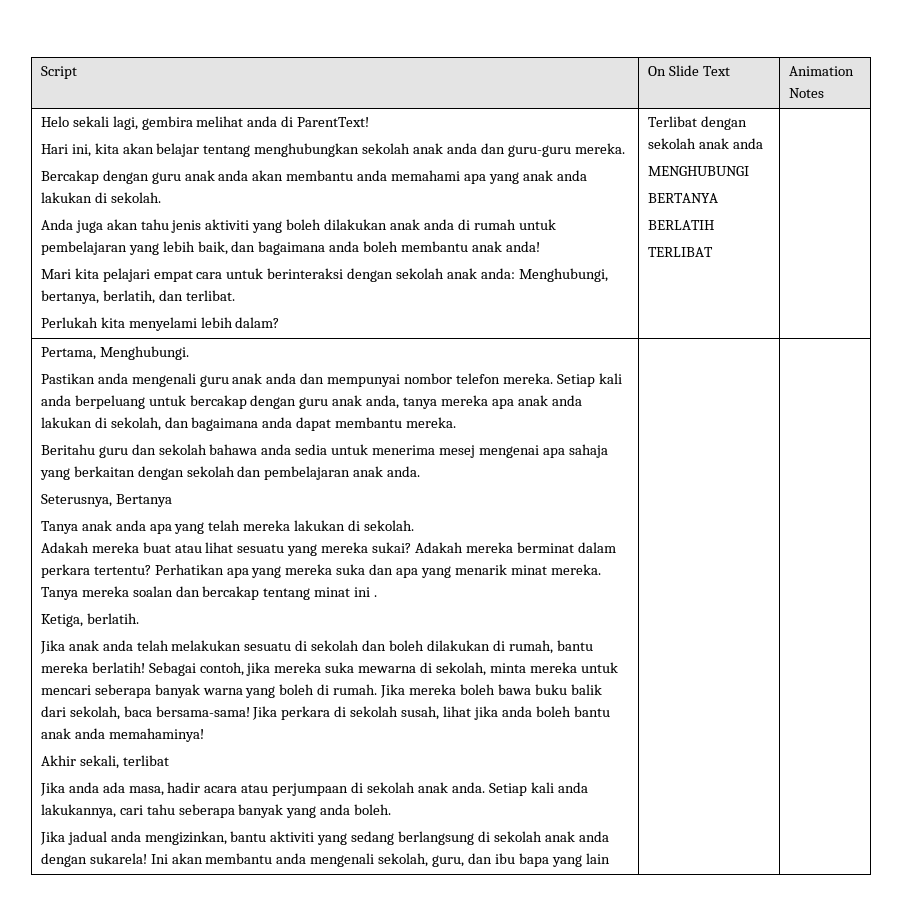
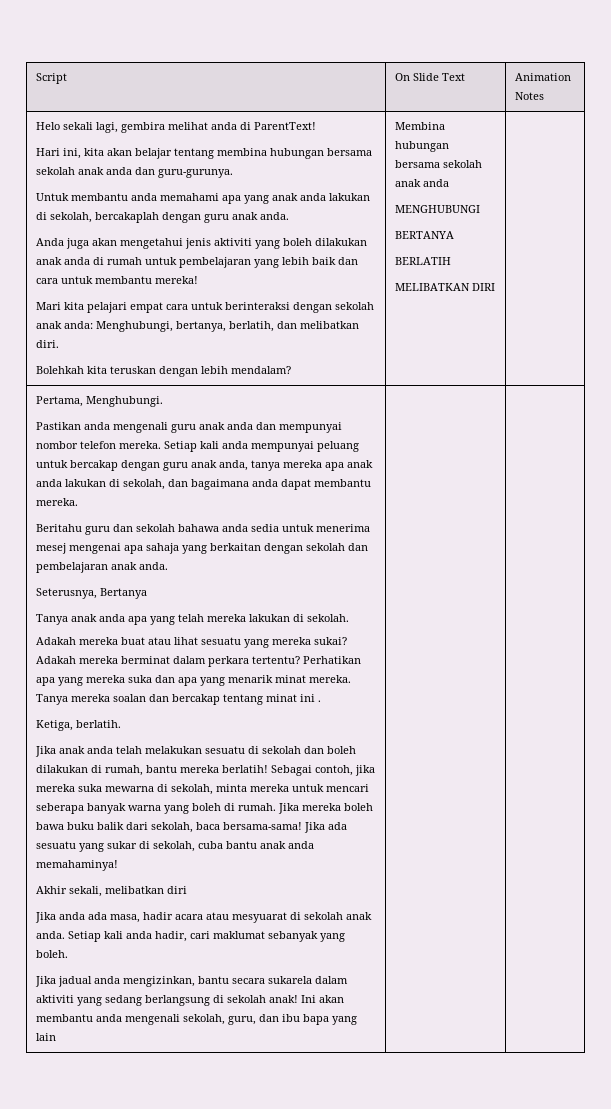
- Hari ini, kita akan belajar tentang menghubungkan sekolah anak anda dan guru-guru mereka.
- Bercakap dengan guru anak anda akan membantu anda memahami apa yang anak anda lakukan di sekolah.
+ Hari ini, kita akan belajar tentang membina hubungan bersama sekolah anak anda dan guru-gurunya.
+ Untuk membantu anda memahami apa yang anak anda lakukan di sekolah, bercakaplah dengan guru anak anda.
- Anda juga akan tahu jenis aktiviti yang boleh dilakukan anak anda di rumah untuk pembelajaran yang lebih baik, dan bagaimana anda boleh membantu anak anda!
+ Anda juga akan mengetahui jenis aktiviti yang boleh dilakukan anak anda di rumah untuk pembelajaran yang lebih baik dan cara untuk membantu mereka!
- Mari kita pelajari empat cara untuk berinteraksi dengan sekolah anak anda: Menghubungi, bertanya, berlatih, dan terlibat.
- Perlukah kita menyelami lebih dalam? | Terlibat dengan sekolah anak anda
+ Mari kita pelajari empat cara untuk berinteraksi dengan sekolah anak anda: Menghubungi, bertanya, berlatih, dan melibatkan diri.
+ Bolehkah kita teruskan dengan lebih mendalam? | Membina hubungan bersama sekolah anak anda
- TERLIBAT
+ MELIBATKAN DIRI
- Setiap kali anda berpeluang untuk bercakap dengan guru anak anda, tanya mereka apa anak anda lakukan di sekolah, dan bagaimana anda dapat membantu mereka.
+ Setiap kali anda mempunyai peluang untuk bercakap dengan guru anak anda, tanya mereka apa anak anda lakukan di sekolah, dan bagaimana anda dapat membantu mereka.
- Jika perkara di sekolah susah, lihat jika anda boleh bantu anak anda memahaminya!
+ Jika ada sesuatu yang sukar di sekolah, cuba bantu anak anda memahaminya!
- Akhir sekali, terlibat
+ Akhir sekali, melibatkan diri
- Jika anda ada masa, hadir acara atau perjumpaan di sekolah anak anda.
+ Jika anda ada masa, hadir acara atau mesyuarat di sekolah anak anda.
- Setiap kali anda lakukannya, cari tahu seberapa banyak yang anda boleh.
+ Setiap kali anda hadir, cari maklumat sebanyak yang boleh.
- Jika jadual anda mengizinkan, bantu aktiviti yang sedang berlangsung di sekolah anak anda dengan sukarela!
+ Jika jadual anda mengizinkan, bantu secara sukarela dalam aktiviti yang sedang berlangsung di sekolah anak!

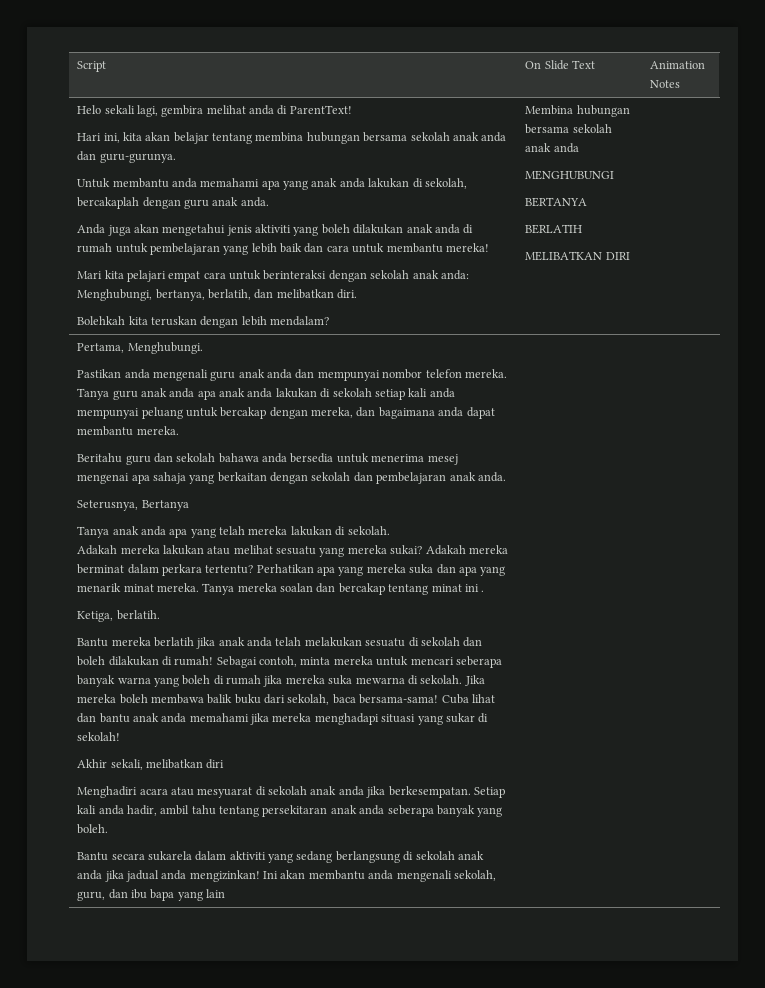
- Setiap kali anda mempunyai peluang untuk bercakap dengan guru anak anda, tanya mereka apa anak anda lakukan di sekolah, dan bagaimana anda dapat membantu mereka.
+ Tanya guru anak anda apa anak anda lakukan di sekolah setiap kali anda mempunyai peluang untuk bercakap dengan mereka, dan bagaimana anda dapat membantu mereka.
- Beritahu guru dan sekolah bahawa anda sedia untuk menerima mesej mengenai apa sahaja yang berkaitan dengan sekolah dan pembelajaran anak anda.
+ Beritahu guru dan sekolah bahawa anda bersedia untuk menerima mesej mengenai apa sahaja yang berkaitan dengan sekolah dan pembelajaran anak anda.
- Adakah mereka buat atau lihat sesuatu yang mereka sukai?
+ Adakah mereka lakukan atau melihat sesuatu yang mereka sukai?
- Jika anak anda telah melakukan sesuatu di sekolah dan boleh dilakukan di rumah, bantu mereka berlatih! Sebagai contoh, jika mereka suka mewarna di sekolah, minta mereka untuk mencari seberapa banyak warna yang boleh di rumah. Jika mereka boleh bawa buku balik dari sekolah, baca bersama-sama! Jika ada sesuatu yang sukar di sekolah, cuba bantu anak anda memahaminya!
+ Bantu mereka berlatih jika anak anda telah melakukan sesuatu di sekolah dan boleh dilakukan di rumah! Sebagai contoh, minta mereka untuk mencari seberapa banyak warna yang boleh di rumah jika mereka suka mewarna di sekolah. Jika mereka boleh membawa balik buku dari sekolah, baca bersama-sama! Cuba lihat dan bantu anak anda memahami jika mereka menghadapi situasi yang sukar di sekolah!
- Jika anda ada masa, hadir acara atau mesyuarat di sekolah anak anda.
+ Menghadiri acara atau mesyuarat di sekolah anak anda jika berkesempatan.
- Setiap kali anda hadir, cari maklumat sebanyak yang boleh.
- Jika jadual anda mengizinkan, bantu secara sukarela dalam aktiviti yang sedang berlangsung di sekolah anak!
+ Setiap kali anda hadir, ambil tahu tentang persekitaran anak anda seberapa banyak yang boleh.
+ Bantu secara sukarela dalam aktiviti yang sedang berlangsung di sekolah anak anda jika jadual anda mengizinkan!

